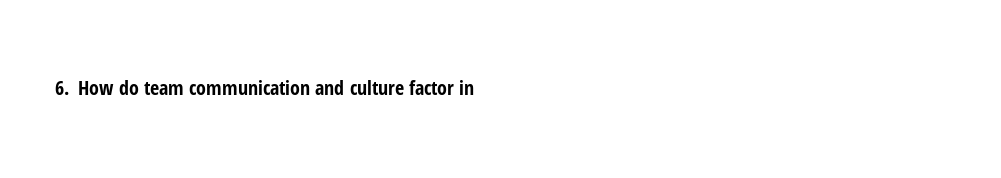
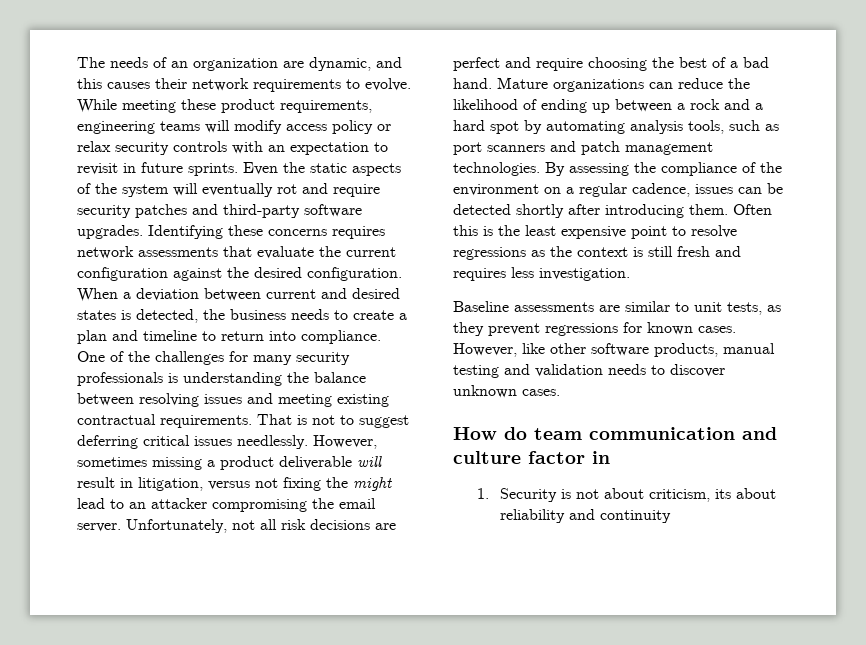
- 6. How do team communication and culture factor in
+ The needs of an organization are dynamic, and this causes their network requirements to evolve. While meeting these product requirements, engineering teams will modify access policy or relax security controls with an expectation to revisit in future sprints. Even the static aspects of the system will eventually rot and require security patches and third-party software upgrades. Identifying these concerns requires network assessments that evaluate the current configuration against the desired configuration. When a deviation between current and desired states is detected, the business needs to create a plan and timeline to return into compliance. One of the challenges for many security professionals is understanding the balance between resolving issues and meeting existing contractual requirements. That is not to suggest deferring critical issues needlessly. However, sometimes missing a product deliverable will result in litigation, versus not fixing the might lead to an attacker compromising the email server. Unfortunately, not all risk decisions are perfect and require choosing the best of a bad hand. Mature organizations can reduce the likelihood of ending up between a rock and a hard spot by automating analysis tools, such as port scanners and patch management technologies. By assessing the compliance of the environment on a regular cadence, issues can be detected shortly after introducing them. Often this is the least expensive point to resolve regressions as the context is still fresh and requires less investigation.
+ Baseline assessments are similar to unit tests, as they prevent regressions for known cases. However, like other software products, manual testing and validation needs to discover unknown cases.
+ How do team communication and culture factor in
+ 1. Security is not about criticism, its about reliability and continuity

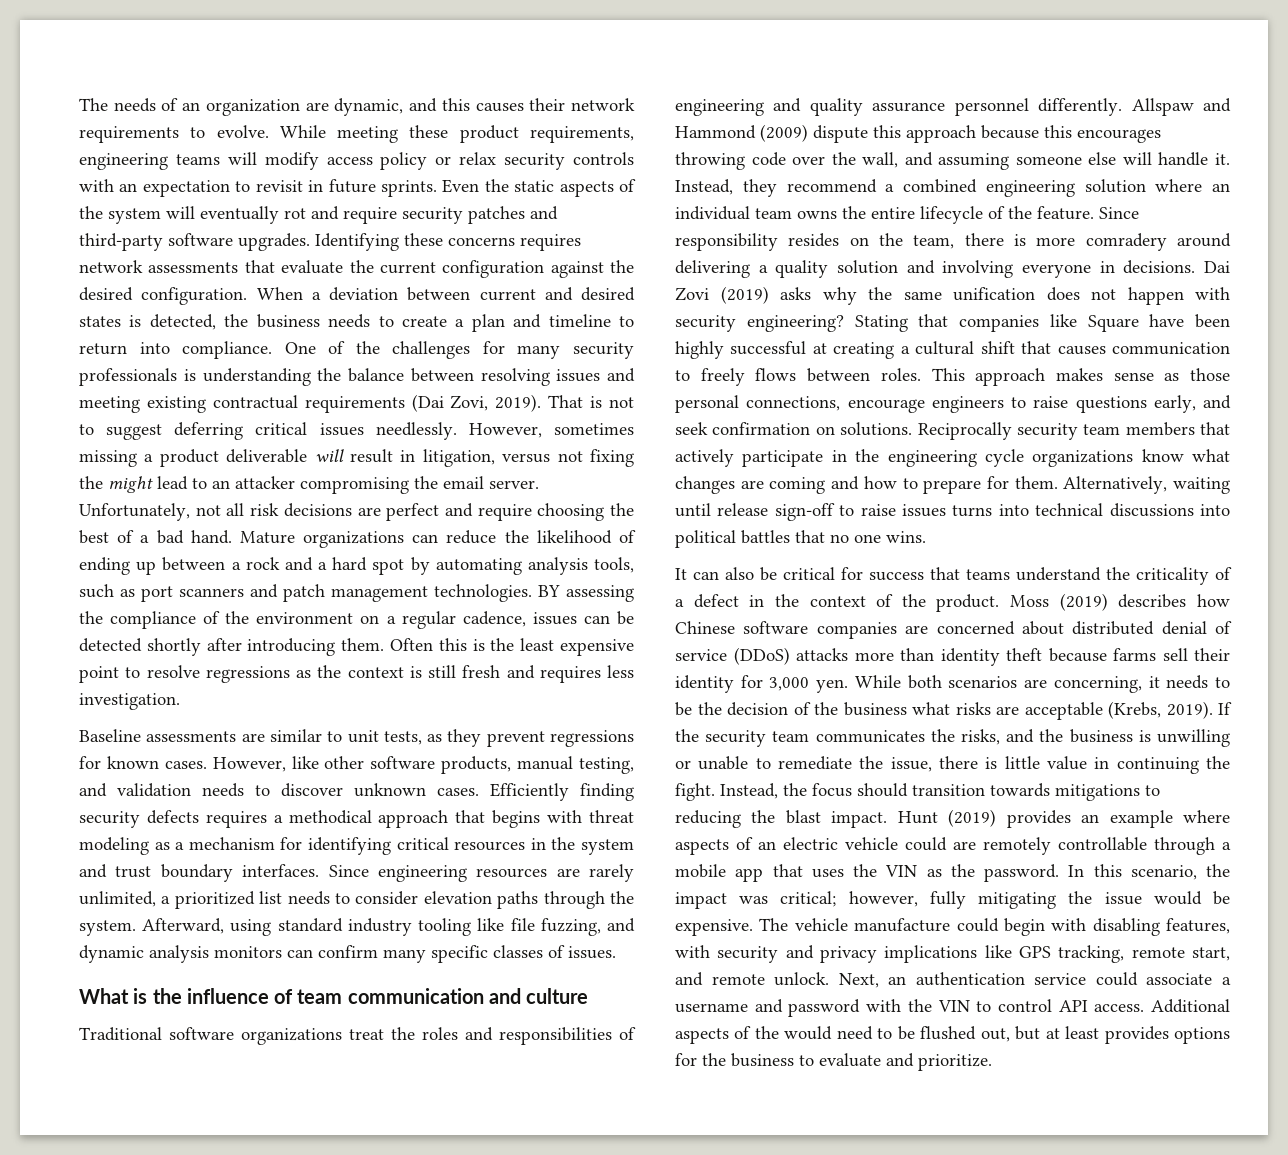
- One of the challenges for many security professionals is understanding the balance between resolving issues and meeting existing contractual requirements.
+ One of the challenges for many security professionals is understanding the balance between resolving issues and meeting existing contractual requirements (Dai Zovi, 2019).
- By assessing the compliance of the environment on a regular cadence, issues can be detected shortly after introducing them.
+ BY assessing the compliance of the environment on a regular cadence, issues can be detected shortly after introducing them.
- However, like other software products, manual testing and validation needs to discover unknown cases.
- How do team communication and culture factor in
- 1. Security is not about criticism, its about reliability and continuity
+ However, like other software products, manual testing, and validation needs to discover unknown cases. Efficiently finding security defects requires a methodical approach that begins with threat modeling as a mechanism for identifying critical resources in the system and trust boundary interfaces. Since engineering resources are rarely unlimited, a prioritized list needs to consider elevation paths through the system. Afterward, using standard industry tooling like file fuzzing, and dynamic analysis monitors can confirm many specific classes of issues.
+ What is the influence of team communication and culture
+ Traditional software organizations treat the roles and responsibilities of engineering and quality assurance personnel differently. Allspaw and Hammond (2009) dispute this approach because this encourages throwing code over the wall, and assuming someone else will handle it. Instead, they recommend a combined engineering solution where an individual team owns the entire lifecycle of the feature. Since responsibility resides on the team, there is more comradery around delivering a quality solution and involving everyone in decisions. Dai Zovi (2019) asks why the same unification does not happen with security engineering? Stating that companies like Square have been highly successful at creating a cultural shift that causes communication to freely flows between roles. This approach makes sense as those personal connections, encourage engineers to raise questions early, and seek confirmation on solutions. Reciprocally security team members that actively participate in the engineering cycle organizations know what changes are coming and how to prepare for them. Alternatively, waiting until release sign-off to raise issues turns into technical discussions into political battles that no one wins.
+ It can also be critical for success that teams understand the criticality of a defect in the context of the product. Moss (2019) describes how Chinese software companies are concerned about distributed denial of service (DDoS) attacks more than identity theft because farms sell their identity for 3,000 yen. While both scenarios are concerning, it needs to be the decision of the business what risks are acceptable (Krebs, 2019). If the security team communicates the risks, and the business is unwilling or unable to remediate the issue, there is little value in continuing the fight. Instead, the focus should transition towards mitigations to reducing the blast impact. Hunt (2019) provides an example where aspects of an electric vehicle could are remotely controllable through a mobile app that uses the VIN as the password. In this scenario, the impact was critical; however, fully mitigating the issue would be expensive. The vehicle manufacture could begin with disabling features, with security and privacy implications like GPS tracking, remote start, and remote unlock. Next, an authentication service could associate a username and password with the VIN to control API access. Additional aspects of the would need to be flushed out, but at least provides options for the business to evaluate and prioritize.

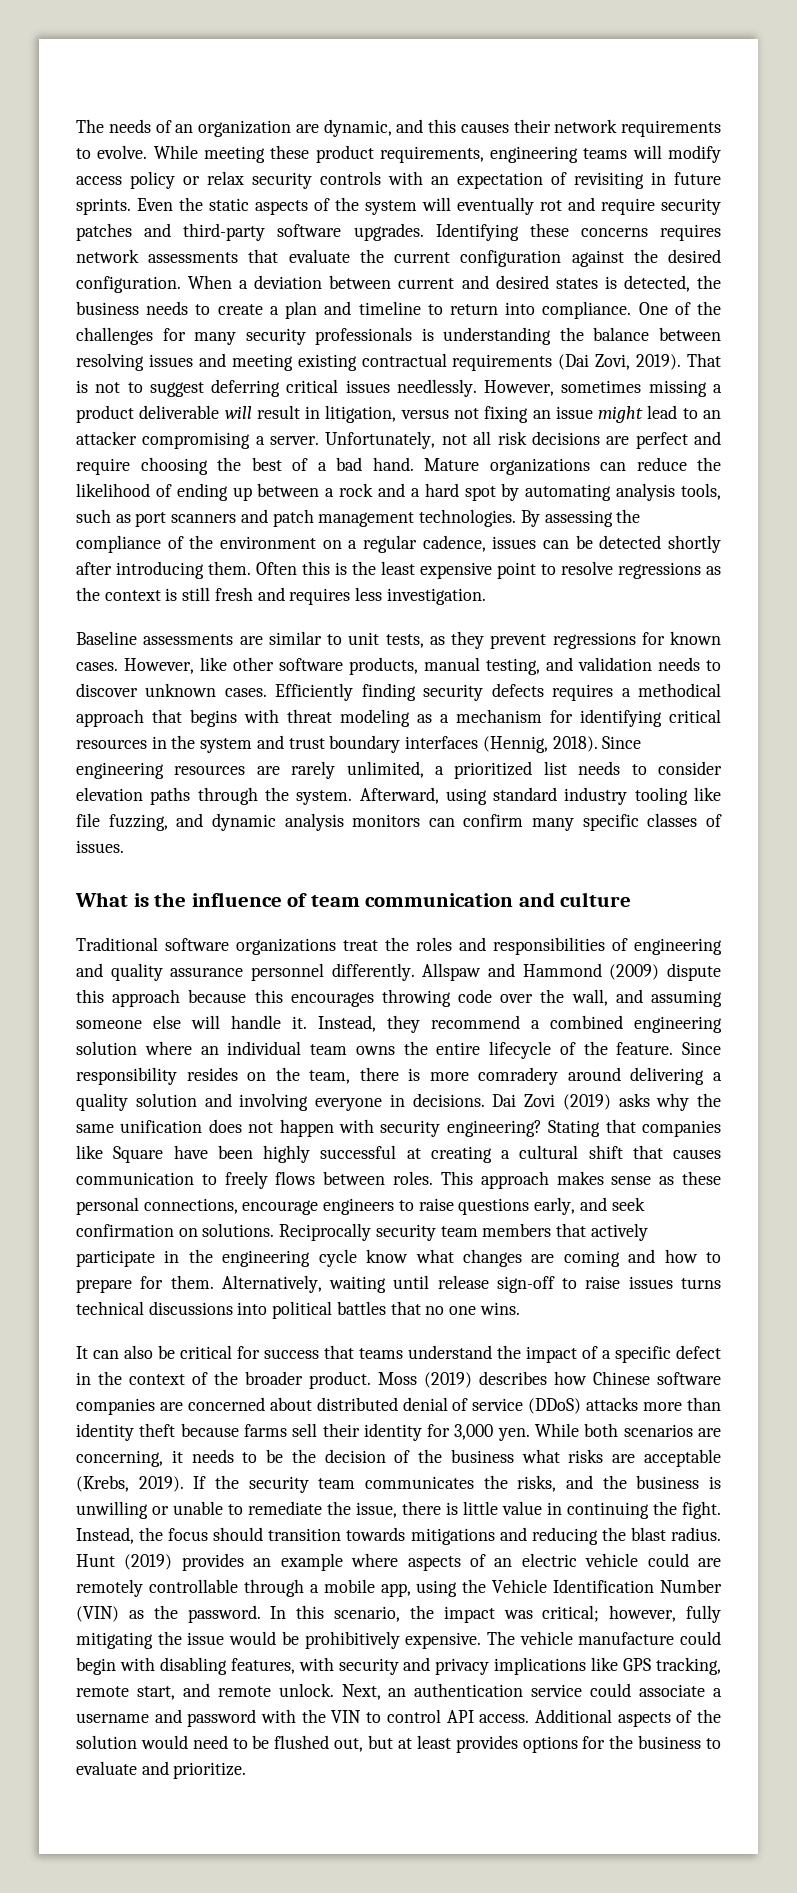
- While meeting these product requirements, engineering teams will modify access policy or relax security controls with an expectation to revisit in future sprints.
+ While meeting these product requirements, engineering teams will modify access policy or relax security controls with an expectation of revisiting in future sprints.
- However, sometimes missing a product deliverable will result in litigation, versus not fixing the might lead to an attacker compromising the email server.
+ However, sometimes missing a product deliverable will result in litigation, versus not fixing an issue might lead to an attacker compromising a server.
- BY assessing the compliance of the environment on a regular cadence, issues can be detected shortly after introducing them.
+ By assessing the compliance of the environment on a regular cadence, issues can be detected shortly after introducing them.
- Efficiently finding security defects requires a methodical approach that begins with threat modeling as a mechanism for identifying critical resources in the system and trust boundary interfaces.
+ Efficiently finding security defects requires a methodical approach that begins with threat modeling as a mechanism for identifying critical resources in the system and trust boundary interfaces (Hennig, 2018).
- This approach makes sense as those personal connections, encourage engineers to raise questions early, and seek confirmation on solutions.
+ This approach makes sense as these personal connections, encourage engineers to raise questions early, and seek confirmation on solutions.
- Reciprocally security team members that actively participate in the engineering cycle organizations know what changes are coming and how to prepare for them.
+ Reciprocally security team members that actively participate in the engineering cycle know what changes are coming and how to prepare for them.
- Alternatively, waiting until release sign-off to raise issues turns into technical discussions into political battles that no one wins.
+ Alternatively, waiting until release sign-off to raise issues turns technical discussions into political battles that no one wins.
- It can also be critical for success that teams understand the criticality of a defect in the context of the product.
+ It can also be critical for success that teams understand the impact of a specific defect in the context of the broader product.
- Instead, the focus should transition towards mitigations to reducing the blast impact.
+ Instead, the focus should transition towards mitigations and reducing the blast radius.
- Hunt (2019) provides an example where aspects of an electric vehicle could are remotely controllable through a mobile app that uses the VIN as the password.
+ Hunt (2019) provides an example where aspects of an electric vehicle could are remotely controllable through a mobile app, using the Vehicle Identification Number (VIN) as the password.
- In this scenario, the impact was critical; however, fully mitigating the issue would be expensive.
+ In this scenario, the impact was critical; however, fully mitigating the issue would be prohibitively expensive.
- Additional aspects of the would need to be flushed out, but at least provides options for the business to evaluate and prioritize.
+ Additional aspects of the solution would need to be flushed out, but at least provides options for the business to evaluate and prioritize.

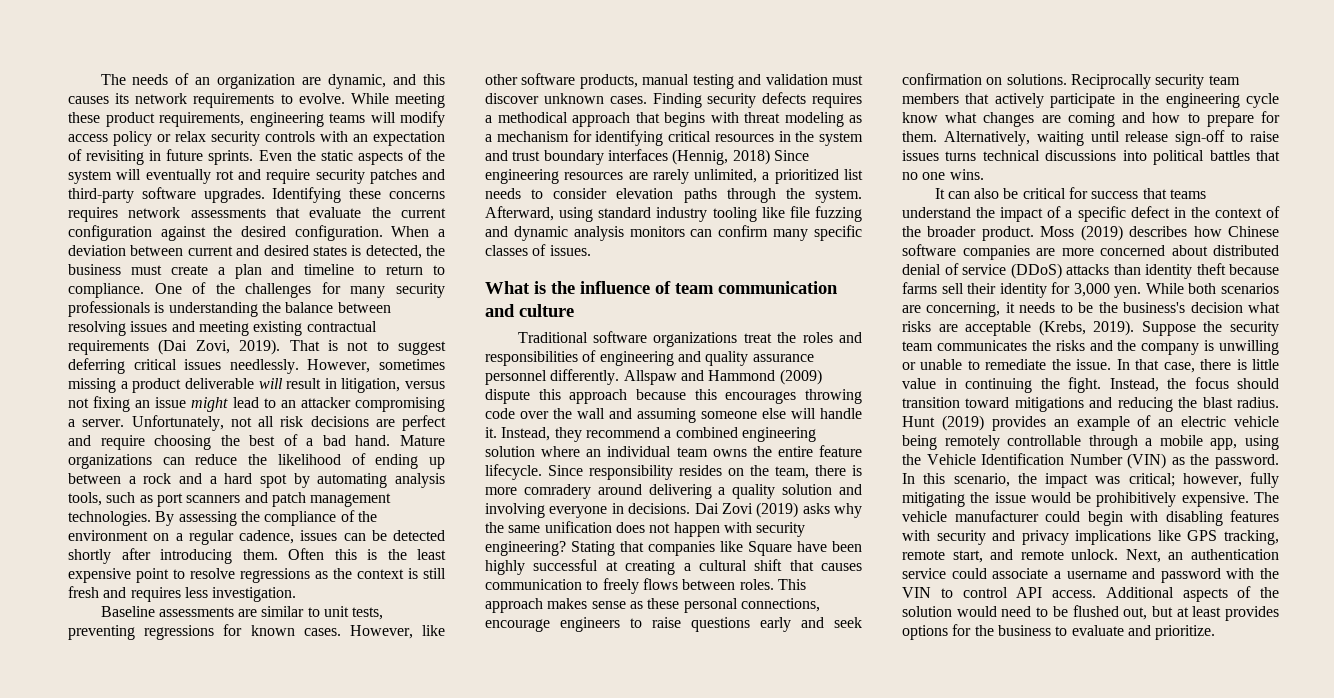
- The needs of an organization are dynamic, and this causes their network requirements to evolve.
+ The needs of an organization are dynamic, and this causes its network requirements to evolve.
- When a deviation between current and desired states is detected, the business needs to create a plan and timeline to return into compliance.
+ When a deviation between current and desired states is detected, the business must create a plan and timeline to return to compliance.
- Baseline assessments are similar to unit tests, as they prevent regressions for known cases.
+ Baseline assessments are similar to unit tests, preventing regressions for known cases.
- However, like other software products, manual testing, and validation needs to discover unknown cases.
+ However, like other software products, manual testing and validation must discover unknown cases.
- Efficiently finding security defects requires a methodical approach that begins with threat modeling as a mechanism for identifying critical resources in the system and trust boundary interfaces (Hennig, 2018). Since engineering resources are rarely unlimited, a prioritized list needs to consider elevation paths through the system.
+ Finding security defects requires a methodical approach that begins with threat modeling as a mechanism for identifying critical resources in the system and trust boundary interfaces (Hennig, 2018) Since engineering resources are rarely unlimited, a prioritized list needs to consider elevation paths through the system.
- Afterward, using standard industry tooling like file fuzzing, and dynamic analysis monitors can confirm many specific classes of issues.
+ Afterward, using standard industry tooling like file fuzzing and dynamic analysis monitors can confirm many specific classes of issues.
- Allspaw and Hammond (2009) dispute this approach because this encourages throwing code over the wall, and assuming someone else will handle it.
+ Allspaw and Hammond (2009) dispute this approach because this encourages throwing code over the wall and assuming someone else will handle it.
- Instead, they recommend a combined engineering solution where an individual team owns the entire lifecycle of the feature.
+ Instead, they recommend a combined engineering solution where an individual team owns the entire feature lifecycle.
- This approach makes sense as these personal connections, encourage engineers to raise questions early, and seek confirmation on solutions.
+ This approach makes sense as these personal connections, encourage engineers to raise questions early and seek confirmation on solutions.
- Moss (2019) describes how Chinese software companies are concerned about distributed denial of service (DDoS) attacks more than identity theft because farms sell their identity for 3,000 yen.
+ Moss (2019) describes how Chinese software companies are more concerned about distributed denial of service (DDoS) attacks than identity theft because farms sell their identity for 3,000 yen.
- While both scenarios are concerning, it needs to be the decision of the business what risks are acceptable (Krebs, 2019).
+ While both scenarios are concerning, it needs to be the business's decision what risks are acceptable (Krebs, 2019).
- If the security team communicates the risks, and the business is unwilling or unable to remediate the issue, there is little value in continuing the fight.
+ Suppose the security team communicates the risks and the company is unwilling or unable to remediate the issue. In that case, there is little value in continuing the fight.
- Instead, the focus should transition towards mitigations and reducing the blast radius.
+ Instead, the focus should transition toward mitigations and reducing the blast radius.
- Hunt (2019) provides an example where aspects of an electric vehicle could are remotely controllable through a mobile app, using the Vehicle Identification Number (VIN) as the password.
+ Hunt (2019) provides an example of an electric vehicle being remotely controllable through a mobile app, using the Vehicle Identification Number (VIN) as the password.
- The vehicle manufacture could begin with disabling features, with security and privacy implications like GPS tracking, remote start, and remote unlock.
+ The vehicle manufacturer could begin with disabling features with security and privacy implications like GPS tracking, remote start, and remote unlock.

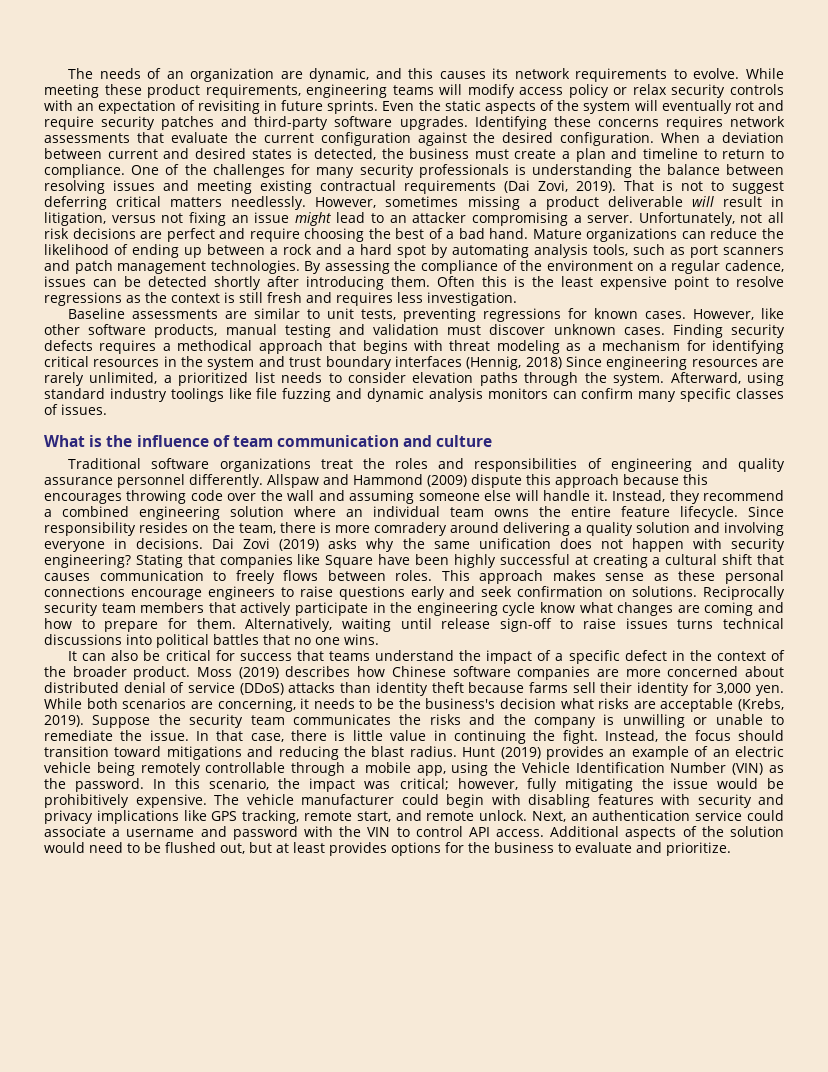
- That is not to suggest deferring critical issues needlessly.
+ That is not to suggest deferring critical matters needlessly.
- Afterward, using standard industry tooling like file fuzzing and dynamic analysis monitors can confirm many specific classes of issues.
+ Afterward, using standard industry toolings like file fuzzing and dynamic analysis monitors can confirm many specific classes of issues.
- This approach makes sense as these personal connections, encourage engineers to raise questions early and seek confirmation on solutions.
+ This approach makes sense as these personal connections encourage engineers to raise questions early and seek confirmation on solutions.

